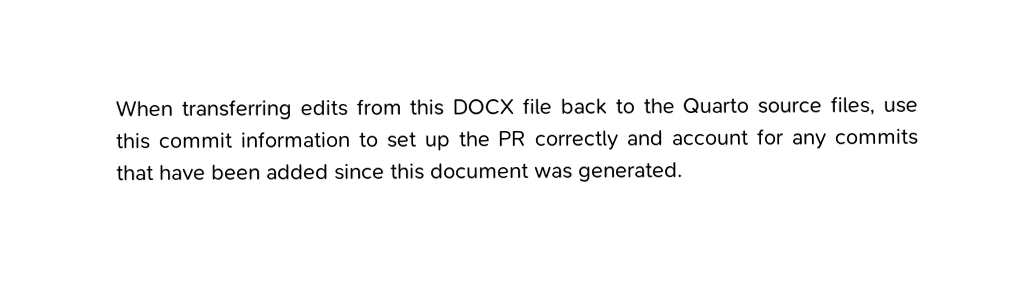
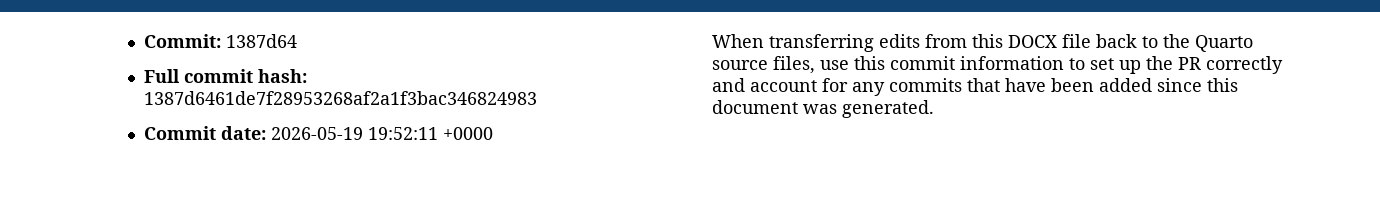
+ Commit: 1387d64
+ Full commit hash: 1387d6461de7f28953268af2a1f3bac346824983
+ Commit date: 2026-05-19 19:52:11 +0000

